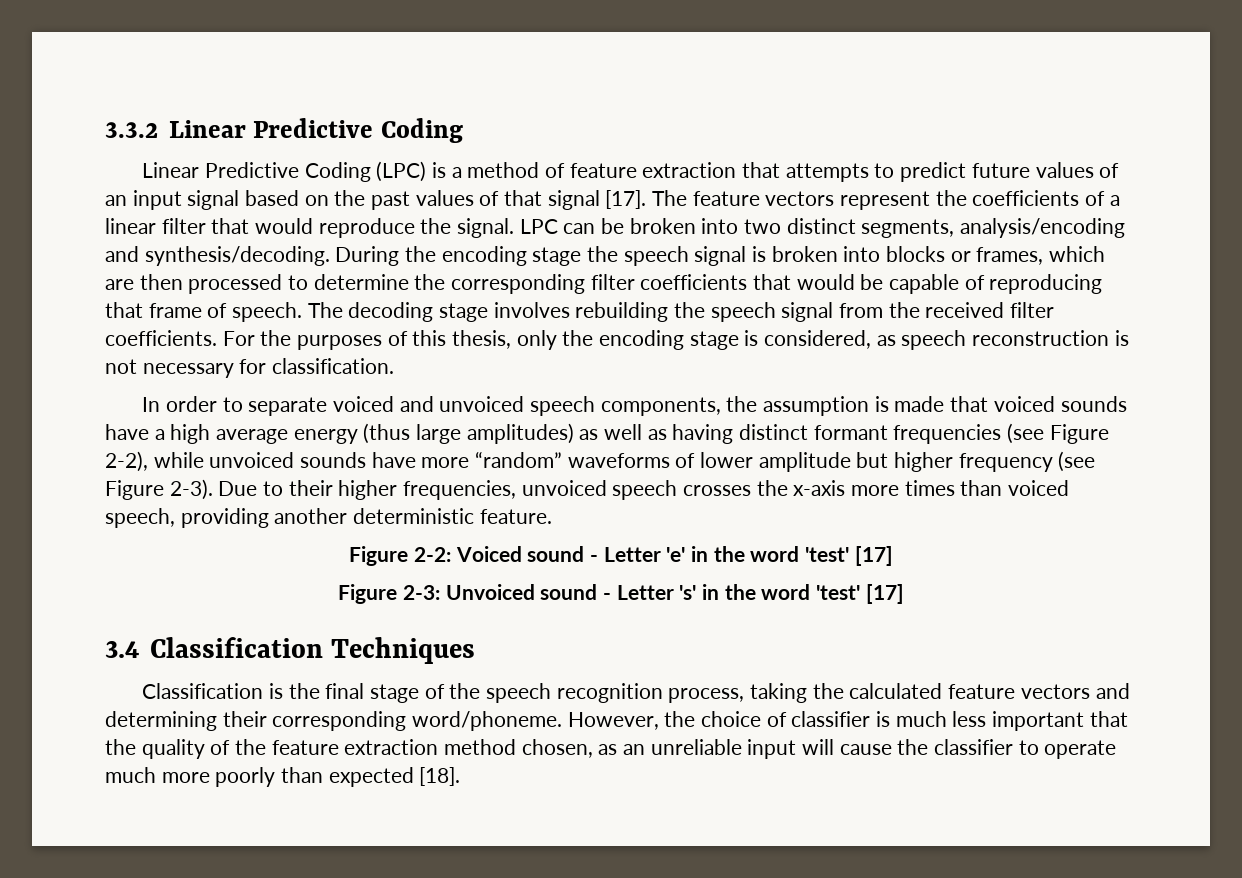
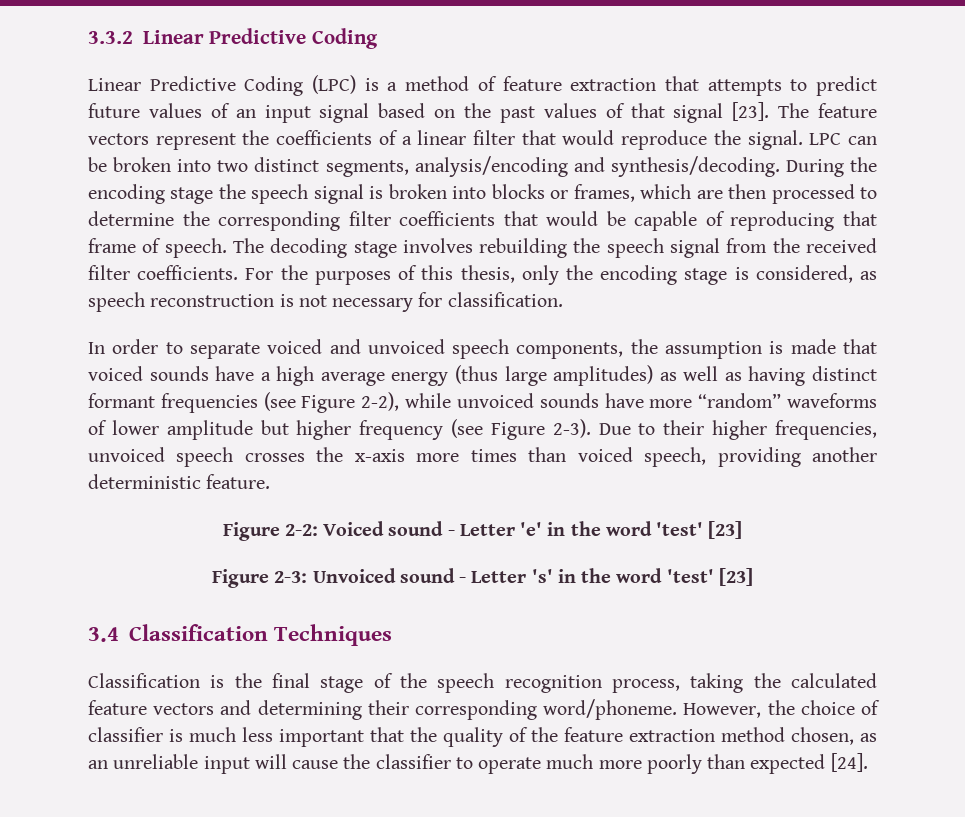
- Linear Predictive Coding (LPC) is a method of feature extraction that attempts to predict future values of an input signal based on the past values of that signal [17].
+ Linear Predictive Coding (LPC) is a method of feature extraction that attempts to predict future values of an input signal based on the past values of that signal [23].
- Figure 2-2: Voiced sound - Letter 'e' in the word 'test' [17]
+ Figure 2-2: Voiced sound - Letter 'e' in the word 'test' [23]
- Figure 2-3: Unvoiced sound - Letter 's' in the word 'test' [17]
+ Figure 2-3: Unvoiced sound - Letter 's' in the word 'test' [23]
- However, the choice of classifier is much less important that the quality of the feature extraction method chosen, as an unreliable input will cause the classifier to operate much more poorly than expected [18].
+ However, the choice of classifier is much less important that the quality of the feature extraction method chosen, as an unreliable input will cause the classifier to operate much more poorly than expected [24].

